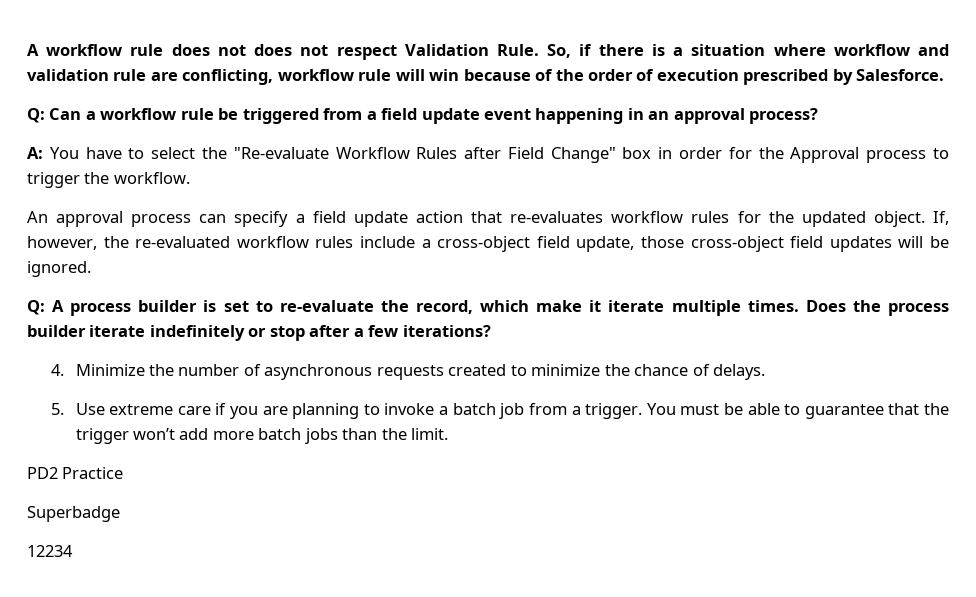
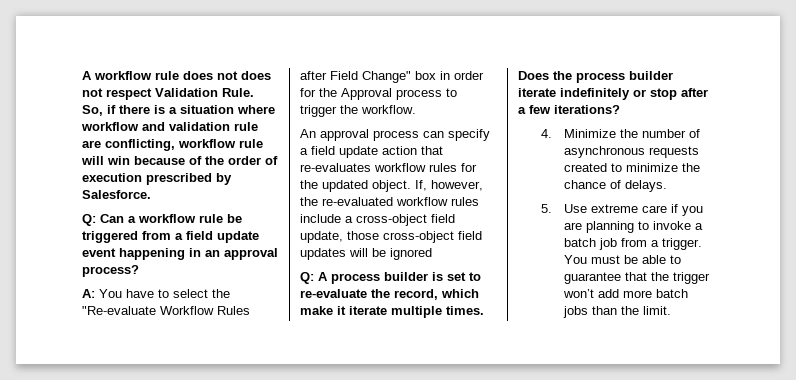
- If, however, the re-evaluated workflow rules include a cross-object field update, those cross-object field updates will be ignored.
+ If, however, the re-evaluated workflow rules include a cross-object field update, those cross-object field updates will be ignored
- PD2 Practice
- Superbadge
- 12234

